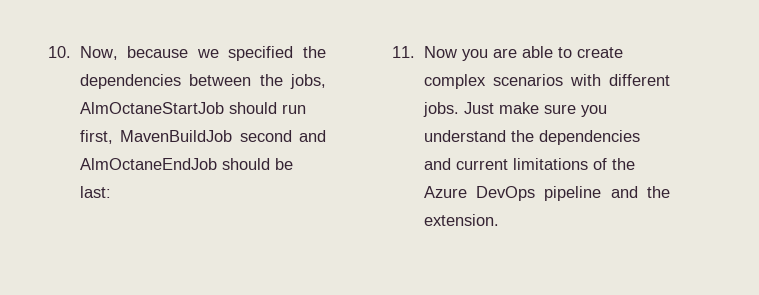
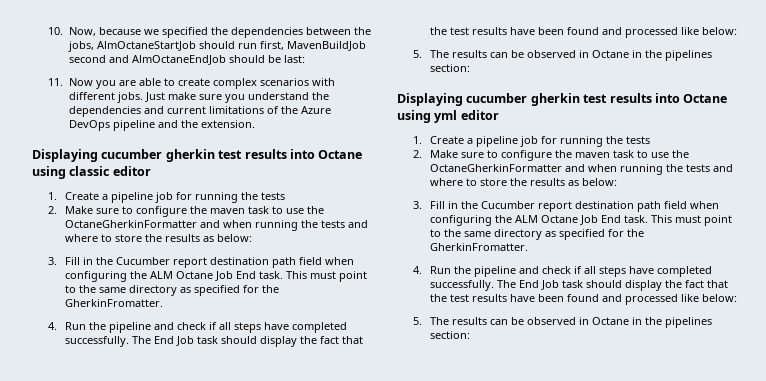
+ Displaying cucumber gherkin test results into Octane using classic editor
+ 1. Create a pipeline job for running the tests
+ 2. Make sure to configure the maven task to use the OctaneGherkinFormatter and when running the tests and where to store the results as below:
+ 3. Fill in the Cucumber report destination path field when configuring the ALM Octane Job End task. This must point to the same directory as specified for the GherkinFromatter.
+ 4. Run the pipeline and check if all steps have completed successfully. The End Job task should display the fact that the test results have been found and processed like below:
+ 5. The results can be observed in Octane in the pipelines section:
+ Displaying cucumber gherkin test results into Octane using yml editor
+ 1. Create a pipeline job for running the tests
+ 2. Make sure to configure the maven task to use the OctaneGherkinFormatter and when running the tests and where to store the results as below:
+ 3. Fill in the Cucumber report destination path field when configuring the ALM Octane Job End task. This must point to the same directory as specified for the GherkinFromatter.
+ 4. Run the pipeline and check if all steps have completed successfully. The End Job task should display the fact that the test results have been found and processed like below:
+ 5. The results can be observed in Octane in the pipelines section:

